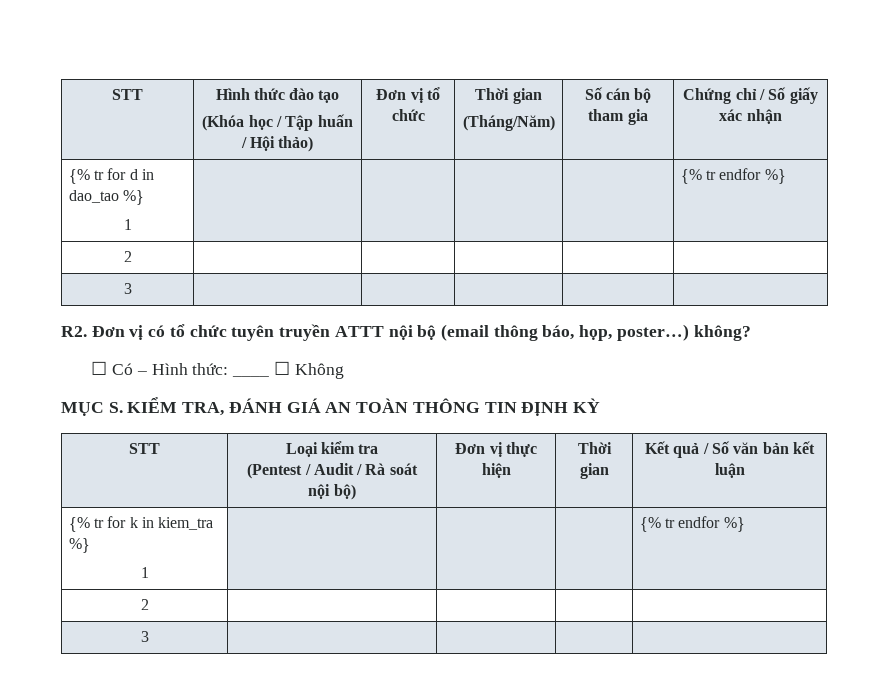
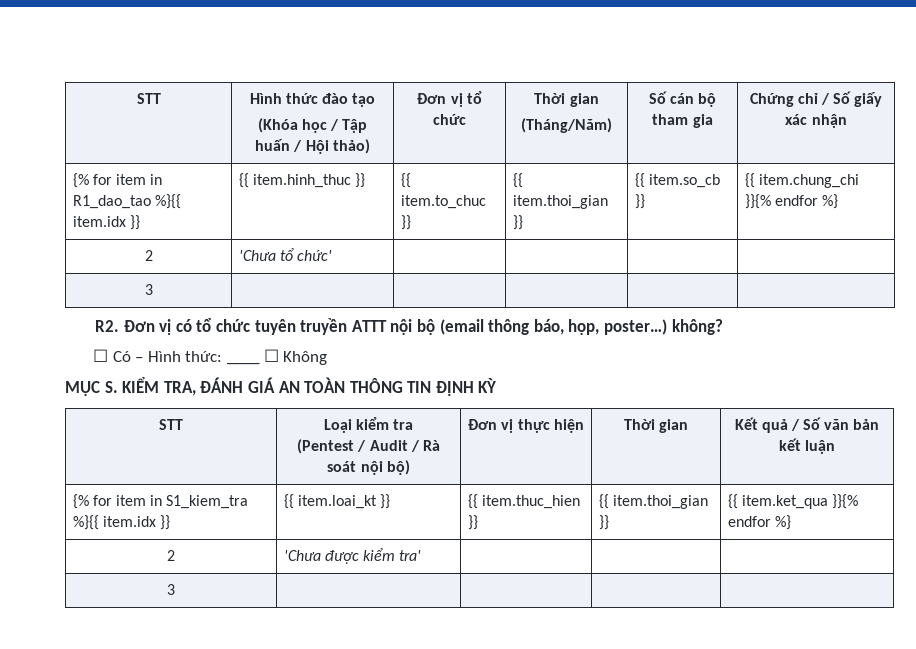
- {% tr for d in dao_tao %}
- 1 | | | | | {% tr endfor %}
- 2 | | | | |
+ {% for item in R1_dao_tao %}{{ item.idx }} | {{ item.hinh_thuc }} | {{ item.to_chuc }} | {{ item.thoi_gian }} | {{ item.so_cb }} | {{ item.chung_chi }}{% endfor %}
+ 2 | 'Chưa tổ chức' | | | |
- {% tr for k in kiem_tra %}
- 1 | | | | {% tr endfor %}
- 2 | | | |
+ {% for item in S1_kiem_tra %}{{ item.idx }} | {{ item.loai_kt }} | {{ item.thuc_hien }} | {{ item.thoi_gian }} | {{ item.ket_qua }}{% endfor %}
+ 2 | 'Chưa được kiểm tra' | | |

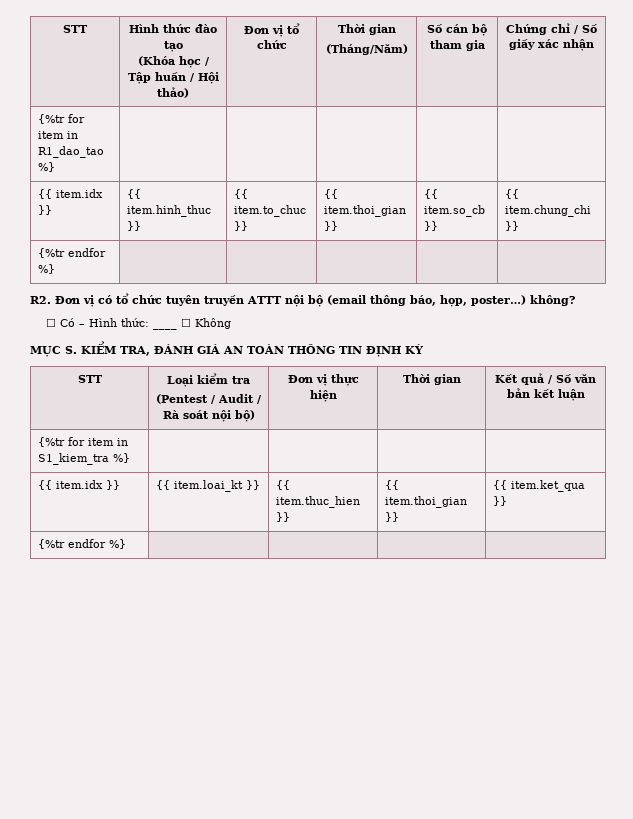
- {% for item in R1_dao_tao %}{{ item.idx }} | {{ item.hinh_thuc }} | {{ item.to_chuc }} | {{ item.thoi_gian }} | {{ item.so_cb }} | {{ item.chung_chi }}{% endfor %}
- 2 | 'Chưa tổ chức' | | | |
- 3 | | | | |
+ {%tr for item in R1_dao_tao %} | | | | |
+ {{ item.idx }} | {{ item.hinh_thuc }} | {{ item.to_chuc }} | {{ item.thoi_gian }} | {{ item.so_cb }} | {{ item.chung_chi }}
+ {%tr endfor %} | | | | |
- {% for item in S1_kiem_tra %}{{ item.idx }} | {{ item.loai_kt }} | {{ item.thuc_hien }} | {{ item.thoi_gian }} | {{ item.ket_qua }}{% endfor %}
- 2 | 'Chưa được kiểm tra' | | |
- 3 | | | |
+ {%tr for item in S1_kiem_tra %} | | | |
+ {{ item.idx }} | {{ item.loai_kt }} | {{ item.thuc_hien }} | {{ item.thoi_gian }} | {{ item.ket_qua }}
+ {%tr endfor %} | | | |

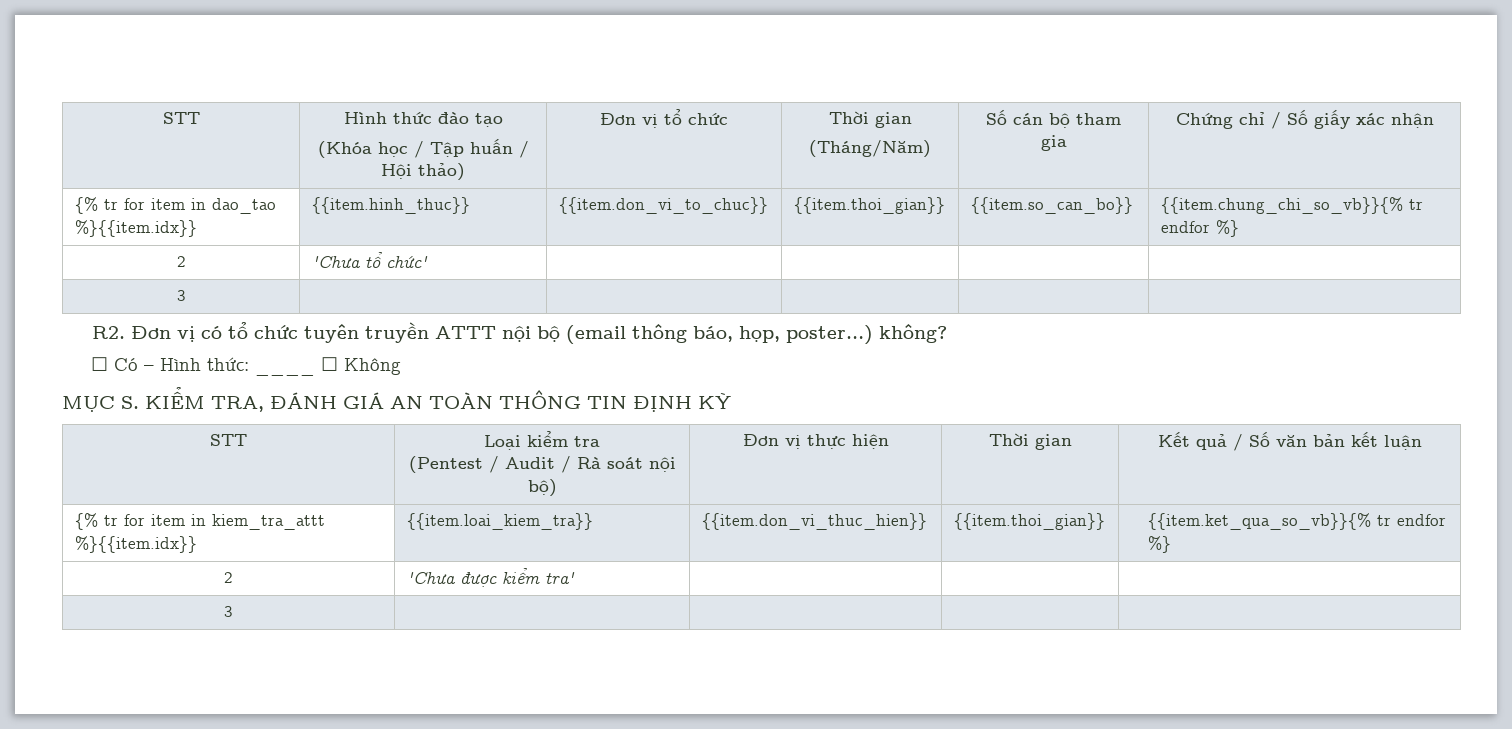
- {%tr for item in R1_dao_tao %} | | | | |
- {{ item.idx }} | {{ item.hinh_thuc }} | {{ item.to_chuc }} | {{ item.thoi_gian }} | {{ item.so_cb }} | {{ item.chung_chi }}
- {%tr endfor %} | | | | |
+ {% tr for item in dao_tao %}{{item.idx}} | {{item.hinh_thuc}} | {{item.don_vi_to_chuc}} | {{item.thoi_gian}} | {{item.so_can_bo}} | {{item.chung_chi_so_vb}}{% tr endfor %}
+ 2 | 'Chưa tổ chức' | | | |
+ 3 | | | | |
- {%tr for item in S1_kiem_tra %} | | | |
- {{ item.idx }} | {{ item.loai_kt }} | {{ item.thuc_hien }} | {{ item.thoi_gian }} | {{ item.ket_qua }}
- {%tr endfor %} | | | |
+ {% tr for item in kiem_tra_attt %}{{item.idx}} | {{item.loai_kiem_tra}} | {{item.don_vi_thuc_hien}} | {{item.thoi_gian}} | {{item.ket_qua_so_vb}}{% tr endfor %}
+ 2 | 'Chưa được kiểm tra' | | |
+ 3 | | | |

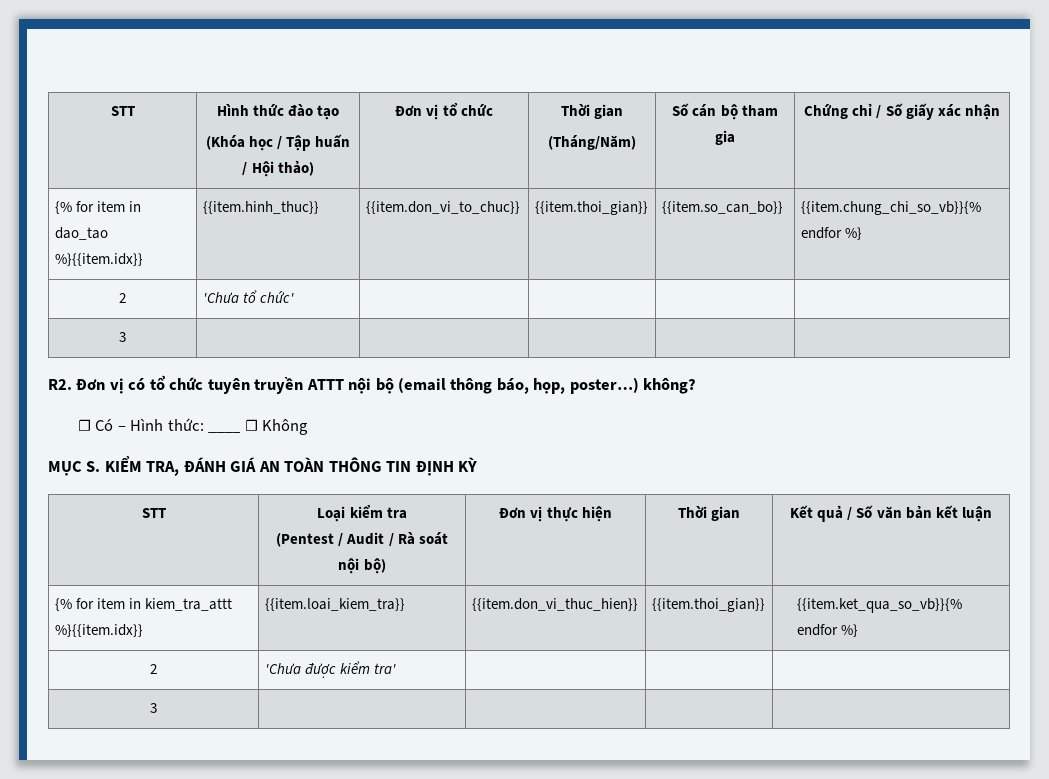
- {% tr for item in dao_tao %}{{item.idx}} | {{item.hinh_thuc}} | {{item.don_vi_to_chuc}} | {{item.thoi_gian}} | {{item.so_can_bo}} | {{item.chung_chi_so_vb}}{% tr endfor %}
+ {% for item in dao_tao %}{{item.idx}} | {{item.hinh_thuc}} | {{item.don_vi_to_chuc}} | {{item.thoi_gian}} | {{item.so_can_bo}} | {{item.chung_chi_so_vb}}{% endfor %}
- {% tr for item in kiem_tra_attt %}{{item.idx}} | {{item.loai_kiem_tra}} | {{item.don_vi_thuc_hien}} | {{item.thoi_gian}} | {{item.ket_qua_so_vb}}{% tr endfor %}
+ {% for item in kiem_tra_attt %}{{item.idx}} | {{item.loai_kiem_tra}} | {{item.don_vi_thuc_hien}} | {{item.thoi_gian}} | {{item.ket_qua_so_vb}}{% endfor %}

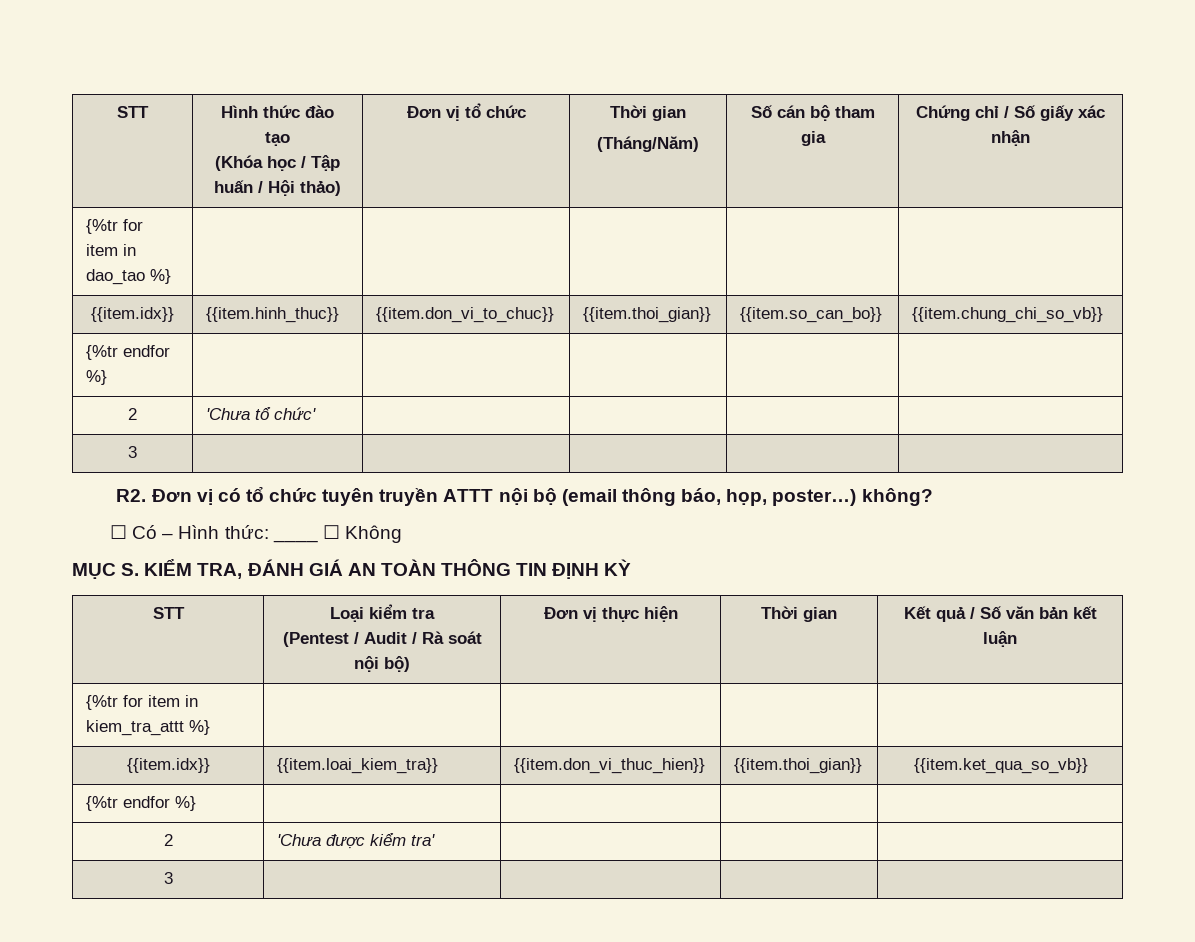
- {% for item in dao_tao %}{{item.idx}} | {{item.hinh_thuc}} | {{item.don_vi_to_chuc}} | {{item.thoi_gian}} | {{item.so_can_bo}} | {{item.chung_chi_so_vb}}{% endfor %}
+ {%tr for item in dao_tao %} | | | | |
+ {{item.idx}} | {{item.hinh_thuc}} | {{item.don_vi_to_chuc}} | {{item.thoi_gian}} | {{item.so_can_bo}} | {{item.chung_chi_so_vb}}
+ {%tr endfor %} | | | | |
- {% for item in kiem_tra_attt %}{{item.idx}} | {{item.loai_kiem_tra}} | {{item.don_vi_thuc_hien}} | {{item.thoi_gian}} | {{item.ket_qua_so_vb}}{% endfor %}
+ {%tr for item in kiem_tra_attt %} | | | |
+ {{item.idx}} | {{item.loai_kiem_tra}} | {{item.don_vi_thuc_hien}} | {{item.thoi_gian}} | {{item.ket_qua_so_vb}}
+ {%tr endfor %} | | | |

